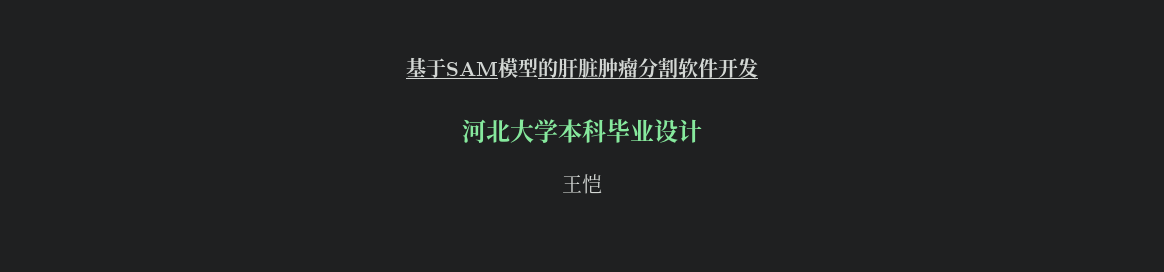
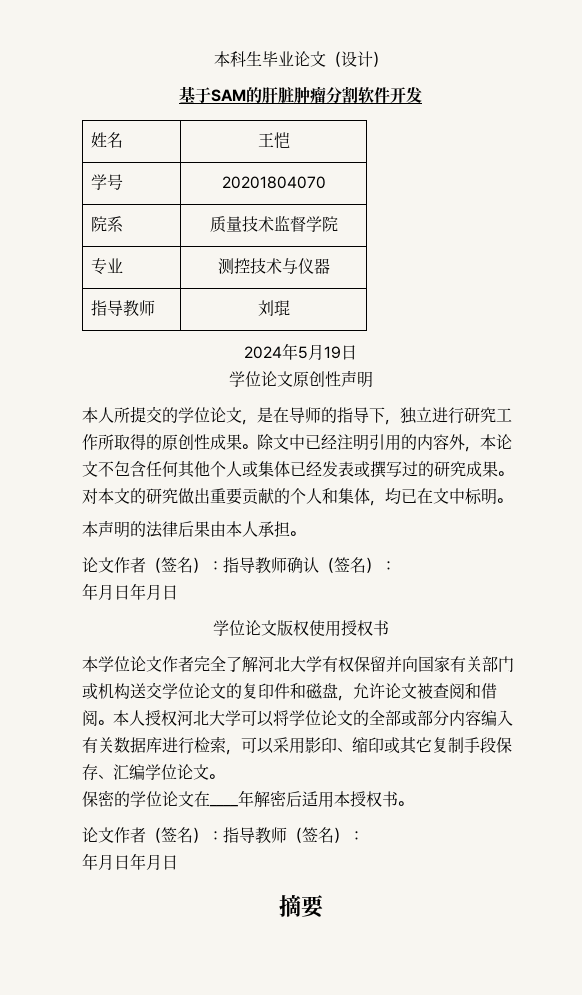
+ 本科生毕业论文（设计）
- 基于SAM模型的肝脏肿瘤分割软件开发
+ 基于SAM的肝脏肿瘤分割软件开发
- 河北大学本科毕业设计
- 王恺
+ 姓名 | 王恺
+ 学号 | 20201804070
+ 院系 | 质量技术监督学院
+ 专业 | 测控技术与仪器
+ 指导教师 | 刘琨
+ 2024年5月19日
+ 学位论文原创性声明
+ 本人所提交的学位论文，是在导师的指导下，独立进行研究工作所取得的原创性成果。除文中已经注明引用的内容外，本论文不包含任何其他个人或集体已经发表或撰写过的研究成果。对本文的研究做出重要贡献的个人和集体，均已在文中标明。
+ 本声明的法律后果由本人承担。
+ 论文作者（签名）：指导教师确认（签名）：
+ 年月日年月日
+ 学位论文版权使用授权书
+ 本学位论文作者完全了解河北大学有权保留并向国家有关部门或机构送交学位论文的复印件和磁盘，允许论文被查阅和借阅。本人授权河北大学可以将学位论文的全部或部分内容编入有关数据库进行检索，可以采用影印、缩印或其它复制手段保存、汇编学位论文。
+ 保密的学位论文在____年解密后适用本授权书。
+ 论文作者（签名）：指导教师（签名）：
+ 年月日年月日
+ 摘要

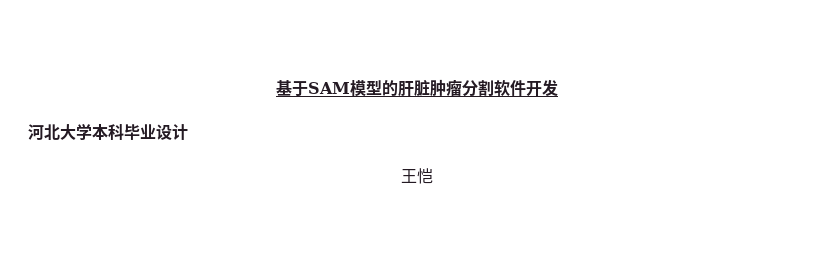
- 本科生毕业论文（设计）
- 基于SAM的肝脏肿瘤分割软件开发
+ 基于SAM模型的肝脏肿瘤分割软件开发
- 姓名 | 王恺
- 学号 | 20201804070
- 院系 | 质量技术监督学院
- 专业 | 测控技术与仪器
- 指导教师 | 刘琨
- 2024年5月19日
- 学位论文原创性声明
- 本人所提交的学位论文，是在导师的指导下，独立进行研究工作所取得的原创性成果。除文中已经注明引用的内容外，本论文不包含任何其他个人或集体已经发表或撰写过的研究成果。对本文的研究做出重要贡献的个人和集体，均已在文中标明。
- 本声明的法律后果由本人承担。
- 论文作者（签名）：指导教师确认（签名）：
- 年月日年月日
- 学位论文版权使用授权书
- 本学位论文作者完全了解河北大学有权保留并向国家有关部门或机构送交学位论文的复印件和磁盘，允许论文被查阅和借阅。本人授权河北大学可以将学位论文的全部或部分内容编入有关数据库进行检索，可以采用影印、缩印或其它复制手段保存、汇编学位论文。
- 保密的学位论文在____年解密后适用本授权书。
- 论文作者（签名）：指导教师（签名）：
- 年月日年月日
- 摘要
+ 河北大学本科毕业设计
+ 王恺

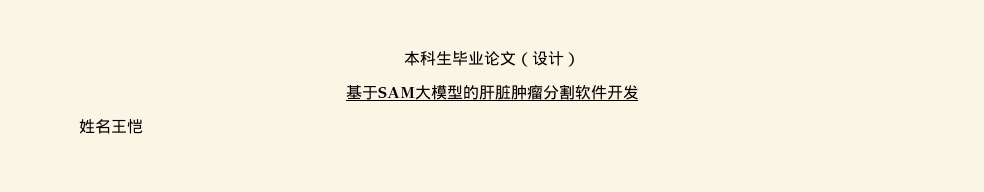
+ 本科生毕业论文（设计）
- 基于SAM模型的肝脏肿瘤分割软件开发
+ 基于SAM大模型的肝脏肿瘤分割软件开发
- 河北大学本科毕业设计
- 王恺
+ 姓名王恺

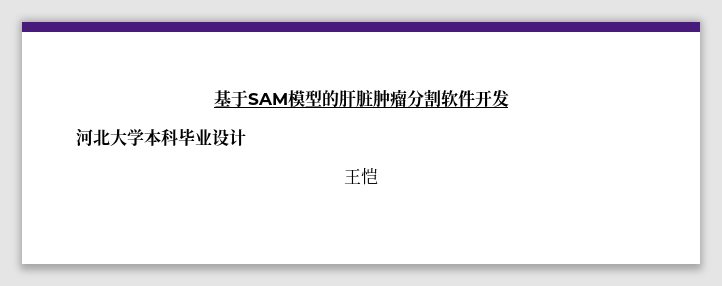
- 本科生毕业论文（设计）
- 基于SAM大模型的肝脏肿瘤分割软件开发
+ 基于SAM模型的肝脏肿瘤分割软件开发
- 姓名王恺
+ 河北大学本科毕业设计
+ 王恺

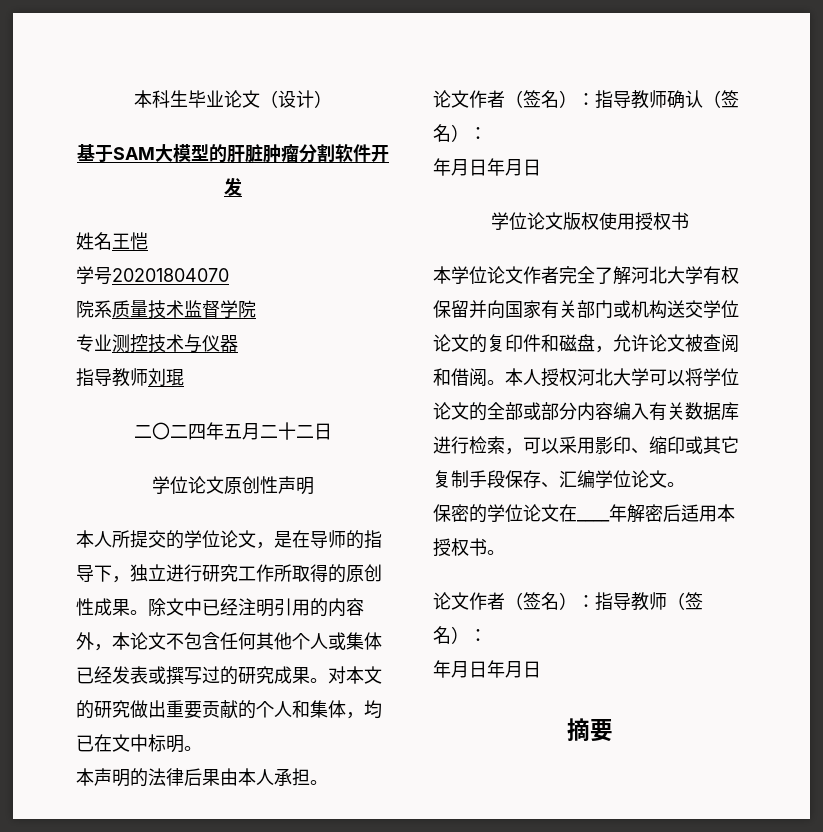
+ 本科生毕业论文（设计）
- 基于SAM模型的肝脏肿瘤分割软件开发
+ 基于SAM大模型的肝脏肿瘤分割软件开发
- 河北大学本科毕业设计
- 王恺
+ 姓名王恺
+ 学号20201804070
+ 院系质量技术监督学院
+ 专业测控技术与仪器
+ 指导教师刘琨
+ 二〇二四年五月二十二日
+ 学位论文原创性声明
+ 本人所提交的学位论文，是在导师的指导下，独立进行研究工作所取得的原创性成果。除文中已经注明引用的内容外，本论文不包含任何其他个人或集体已经发表或撰写过的研究成果。对本文的研究做出重要贡献的个人和集体，均已在文中标明。
+ 本声明的法律后果由本人承担。
+ 论文作者（签名）：指导教师确认（签名）：
+ 年月日年月日
+ 学位论文版权使用授权书
+ 本学位论文作者完全了解河北大学有权保留并向国家有关部门或机构送交学位论文的复印件和磁盘，允许论文被查阅和借阅。本人授权河北大学可以将学位论文的全部或部分内容编入有关数据库进行检索，可以采用影印、缩印或其它复制手段保存、汇编学位论文。
+ 保密的学位论文在____年解密后适用本授权书。
+ 论文作者（签名）：指导教师（签名）：
+ 年月日年月日
+ 摘要

